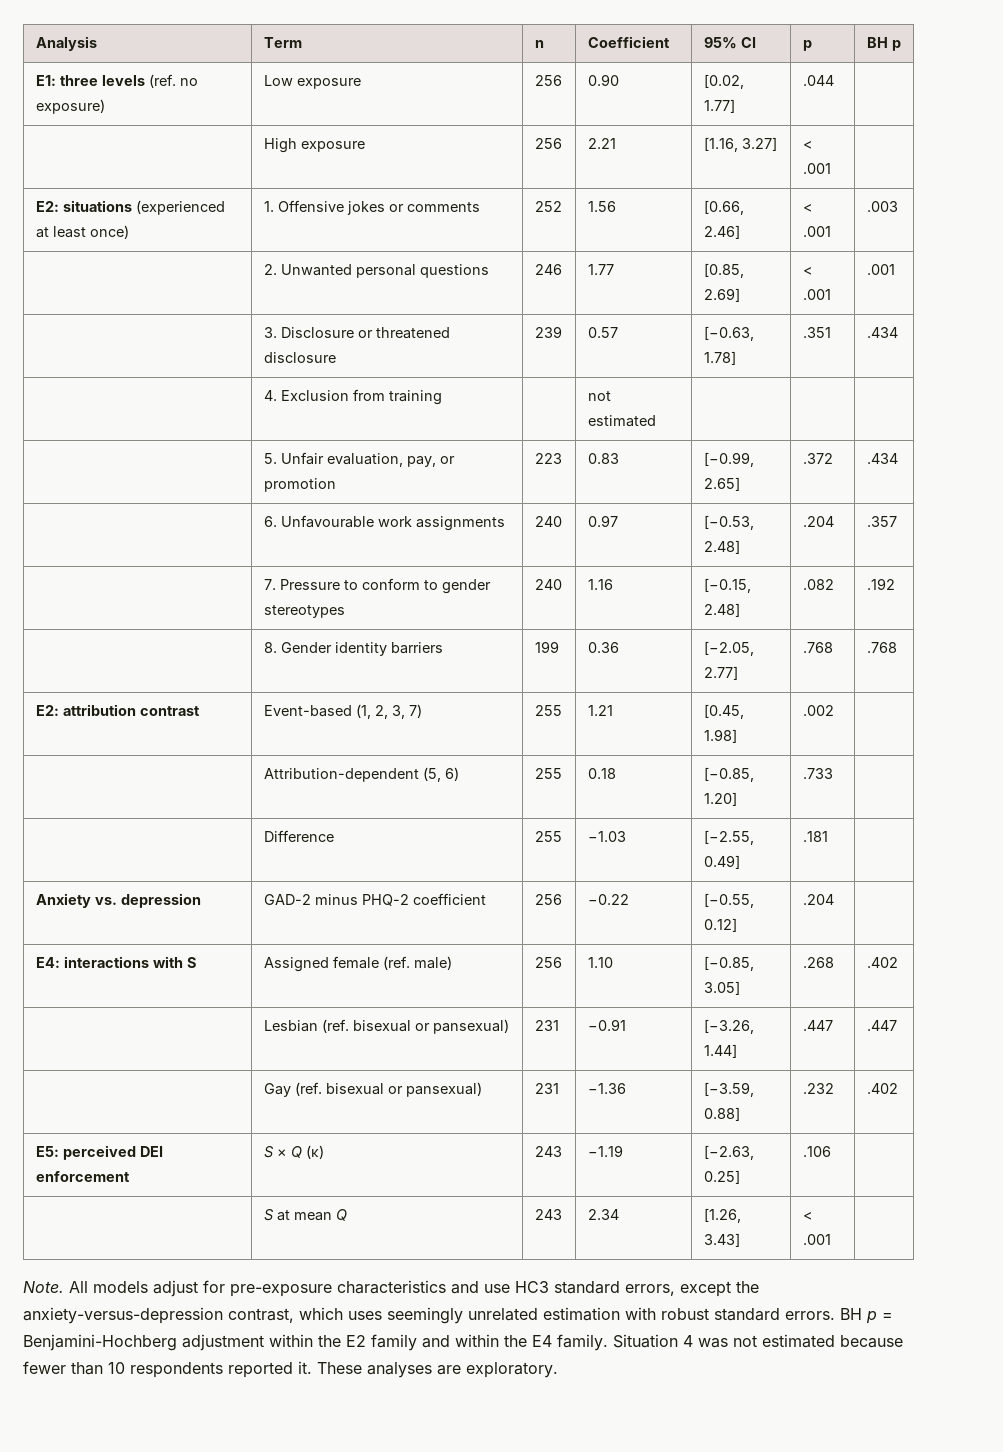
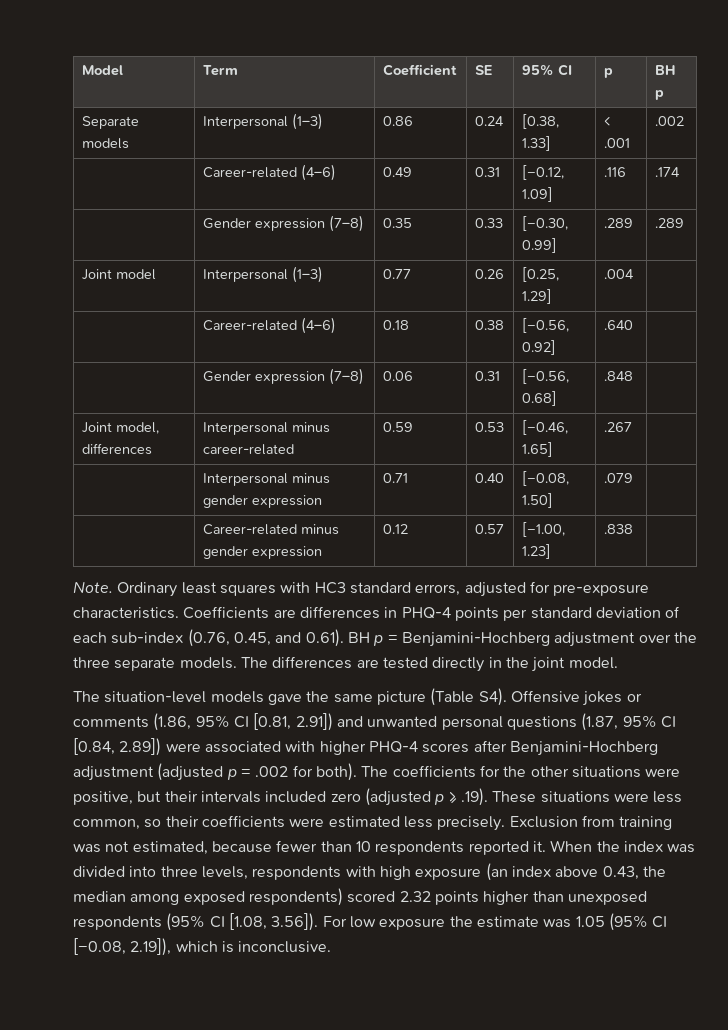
- Analysis | Term | n | Coefficient | 95% CI | p | BH p
+ Model | Term | Coefficient | SE | 95% CI | p | BH p
- E1: three levels (ref. no exposure) | Low exposure | 256 | 0.90 | [0.02, 1.77] | .044 |
- | High exposure | 256 | 2.21 | [1.16, 3.27] | < .001 |
- E2: situations (experienced at least once) | 1. Offensive jokes or comments | 252 | 1.56 | [0.66, 2.46] | < .001 | .003
- | 2. Unwanted personal questions | 246 | 1.77 | [0.85, 2.69] | < .001 | .001
- | 3. Disclosure or threatened disclosure | 239 | 0.57 | [−0.63, 1.78] | .351 | .434
- | 4. Exclusion from training | | not estimated | | |
- | 5. Unfair evaluation, pay, or promotion | 223 | 0.83 | [−0.99, 2.65] | .372 | .434
- | 6. Unfavourable work assignments | 240 | 0.97 | [−0.53, 2.48] | .204 | .357
- | 7. Pressure to conform to gender stereotypes | 240 | 1.16 | [−0.15, 2.48] | .082 | .192
- | 8. Gender identity barriers | 199 | 0.36 | [−2.05, 2.77] | .768 | .768
- E2: attribution contrast | Event-based (1, 2, 3, 7) | 255 | 1.21 | [0.45, 1.98] | .002 |
- | Attribution-dependent (5, 6) | 255 | 0.18 | [−0.85, 1.20] | .733 |
- | Difference | 255 | −1.03 | [−2.55, 0.49] | .181 |
- Anxiety vs. depression | GAD-2 minus PHQ-2 coefficient | 256 | −0.22 | [−0.55, 0.12] | .204 |
- E4: interactions with S | Assigned female (ref. male) | 256 | 1.10 | [−0.85, 3.05] | .268 | .402
- | Lesbian (ref. bisexual or pansexual) | 231 | −0.91 | [−3.26, 1.44] | .447 | .447
- | Gay (ref. bisexual or pansexual) | 231 | −1.36 | [−3.59, 0.88] | .232 | .402
- E5: perceived DEI enforcement | S × Q (κ) | 243 | −1.19 | [−2.63, 0.25] | .106 |
- | S at mean Q | 243 | 2.34 | [1.26, 3.43] | < .001 |
- Note. All models adjust for pre-exposure characteristics and use HC3 standard errors, except the anxiety-versus-depression contrast, which uses seemingly unrelated estimation with robust standard errors. BH p = Benjamini-Hochberg adjustment within the E2 family and within the E4 family. Situation 4 was not estimated because fewer than 10 respondents reported it.
+ Separate models | Interpersonal (1–3) | 0.86 | 0.24 | [0.38, 1.33] | < .001 | .002
+ | Career-related (4–6) | 0.49 | 0.31 | [−0.12, 1.09] | .116 | .174
+ | Gender expression (7–8) | 0.35 | 0.33 | [−0.30, 0.99] | .289 | .289
+ Joint model | Interpersonal (1–3) | 0.77 | 0.26 | [0.25, 1.29] | .004 |
+ | Career-related (4–6) | 0.18 | 0.38 | [−0.56, 0.92] | .640 |
+ | Gender expression (7–8) | 0.06 | 0.31 | [−0.56, 0.68] | .848 |
+ Joint model, differences | Interpersonal minus career-related | 0.59 | 0.53 | [−0.46, 1.65] | .267 |
+ | Interpersonal minus gender expression | 0.71 | 0.40 | [−0.08, 1.50] | .079 |
+ | Career-related minus gender expression | 0.12 | 0.57 | [−1.00, 1.23] | .838 |
+ Note. Ordinary least squares with HC3 standard errors, adjusted for pre-exposure characteristics. Coefficients are differences in PHQ-4 points per standard deviation of each sub-index (0.76, 0.45, and 0.61). BH p = Benjamini-Hochberg adjustment over the three separate models. The differences are tested directly in the joint model.
+ The situation-level models gave the same picture (Table S4). Offensive jokes or comments (1.86, 95% CI [0.81, 2.91]) and unwanted personal questions (1.87, 95% CI [0.84, 2.89]) were associated with higher PHQ-4 scores after Benjamini-Hochberg adjustment (adjusted p = .002 for both). The coefficients for the other situations were positive, but their intervals included zero (adjusted p ≥ .19). These situations were less common, so their coefficients were estimated less precisely. Exclusion from training was not estimated, because fewer than 10 respondents reported it.
- These analyses are exploratory.
+ When the index was divided into three levels, respondents with high exposure (an index above 0.43, the median among exposed respondents) scored 2.32 points higher than unexposed respondents (95% CI [1.08, 3.56]). For low exposure the estimate was 1.05 (95% CI [−0.08, 2.19]), which is inconclusive.

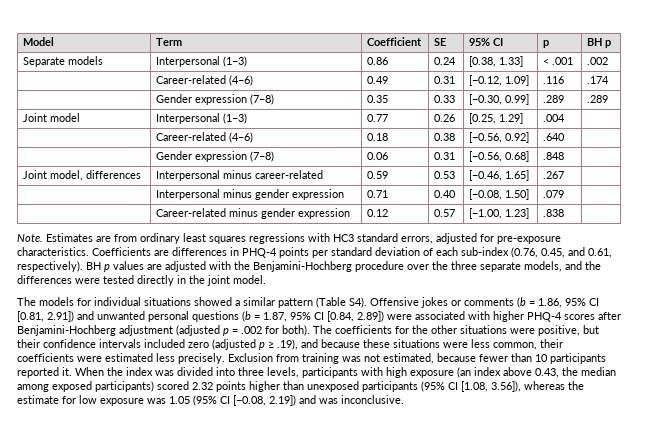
- Ordinary least squares with HC3 standard errors, adjusted for pre-exposure characteristics.
+ Estimates are from ordinary least squares regressions with HC3 standard errors, adjusted for pre-exposure characteristics.
- Coefficients are differences in PHQ-4 points per standard deviation of each sub-index (0.76, 0.45, and 0.61). BH p = Benjamini-Hochberg adjustment over the three separate models. The differences are tested directly in the joint model.
+ Coefficients are differences in PHQ-4 points per standard deviation of each sub-index (0.76, 0.45, and 0.61, respectively). BH p values are adjusted with the Benjamini-Hochberg procedure over the three separate models, and the differences were tested directly in the joint model.
- The situation-level models gave the same picture (Table S4). Offensive jokes or comments (1.86, 95% CI [0.81, 2.91]) and unwanted personal questions (1.87, 95% CI [0.84, 2.89]) were associated with higher PHQ-4 scores after Benjamini-Hochberg adjustment (adjusted p = .002 for both).
+ The models for individual situations showed a similar pattern (Table S4). Offensive jokes or comments (b = 1.86, 95% CI [0.81, 2.91]) and unwanted personal questions (b = 1.87, 95% CI [0.84, 2.89]) were associated with higher PHQ-4 scores after Benjamini-Hochberg adjustment (adjusted p = .002 for both).
- The coefficients for the other situations were positive, but their intervals included zero (adjusted p ≥ .19). These situations were less common, so their coefficients were estimated less precisely.
+ The coefficients for the other situations were positive, but their confidence intervals included zero (adjusted p ≥ .19), and because these situations were less common, their coefficients were estimated less precisely.
- Exclusion from training was not estimated, because fewer than 10 respondents reported it.
+ Exclusion from training was not estimated, because fewer than 10 participants reported it.
- When the index was divided into three levels, respondents with high exposure (an index above 0.43, the median among exposed respondents) scored 2.32 points higher than unexposed respondents (95% CI [1.08, 3.56]). For low exposure the estimate was 1.05 (95% CI [−0.08, 2.19]), which is inconclusive.
+ When the index was divided into three levels, participants with high exposure (an index above 0.43, the median among exposed participants) scored 2.32 points higher than unexposed participants (95% CI [1.08, 3.56]), whereas the estimate for low exposure was 1.05 (95% CI [−0.08, 2.19]) and was inconclusive.

